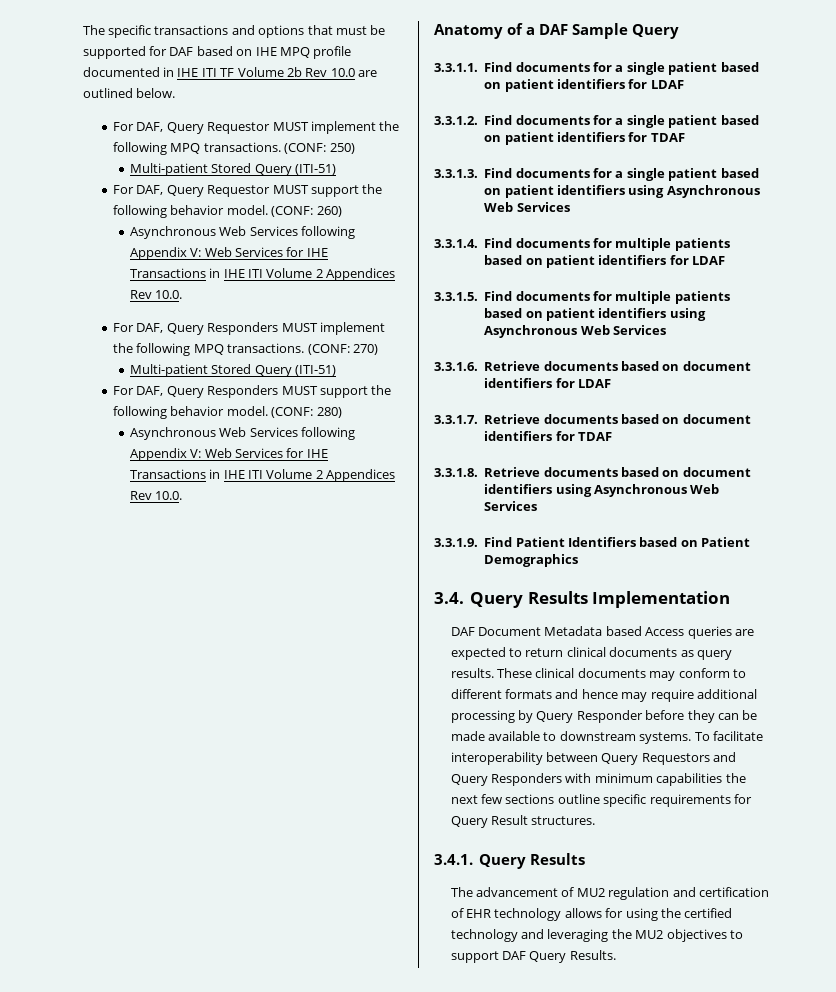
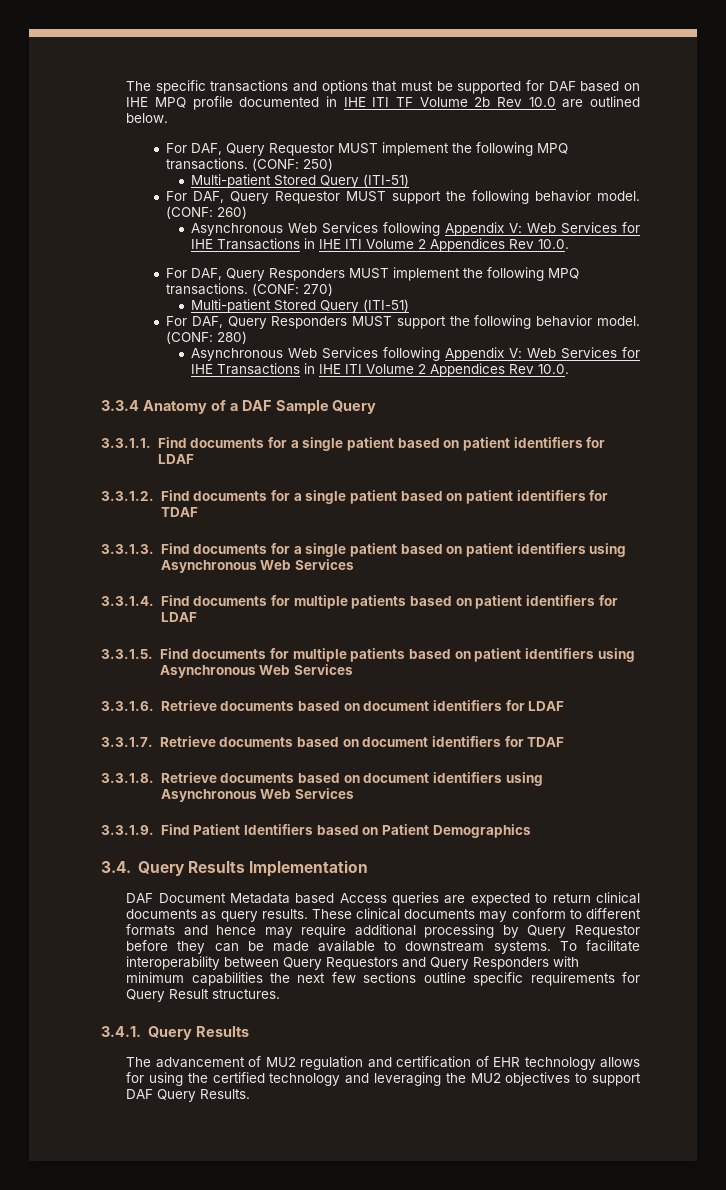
- Anatomy of a DAF Sample Query
+ 3.3.4 Anatomy of a DAF Sample Query
- These clinical documents may conform to different formats and hence may require additional processing by Query Responder before they can be made available to downstream systems.
+ These clinical documents may conform to different formats and hence may require additional processing by Query Requestor before they can be made available to downstream systems.

